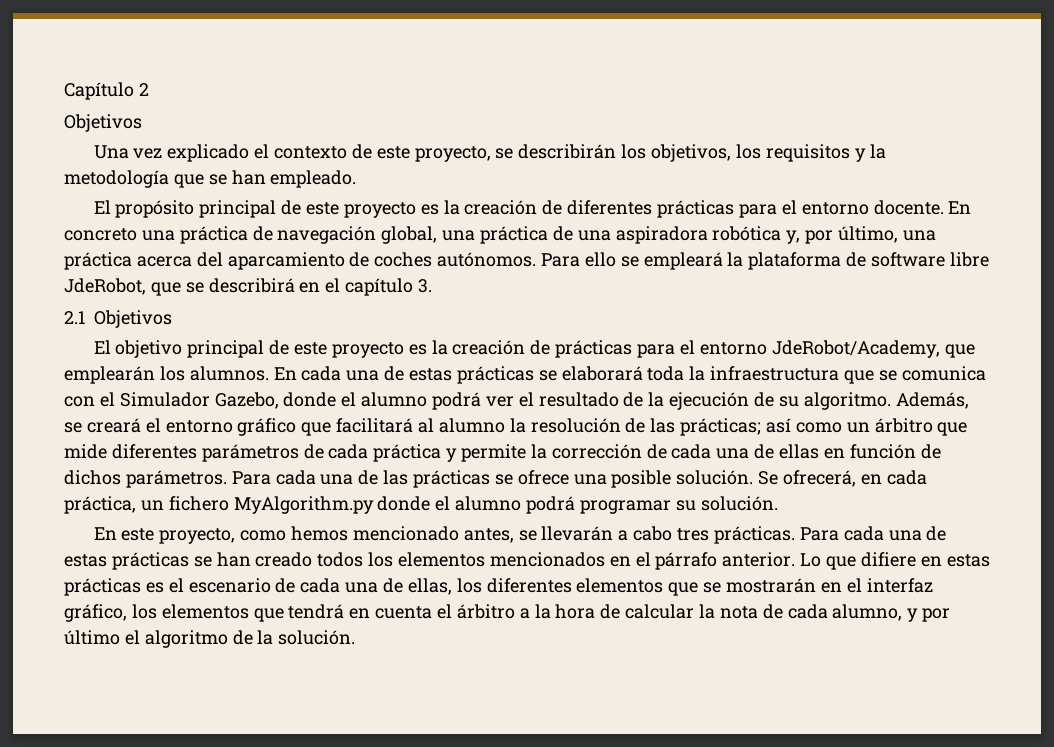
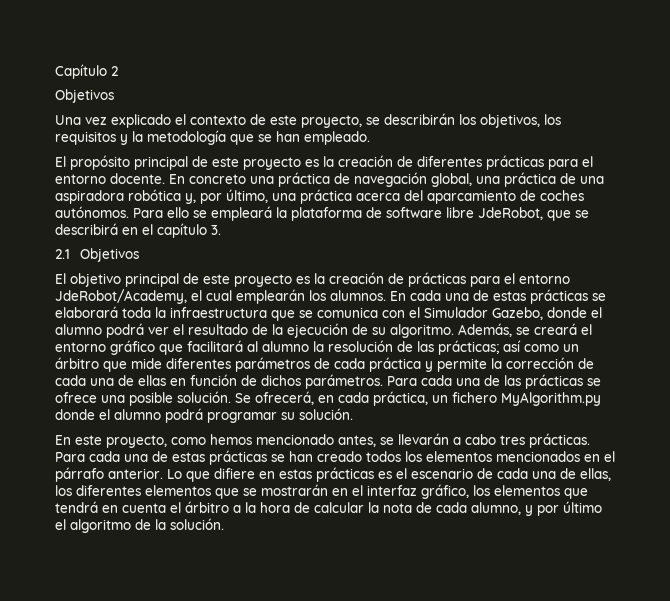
- El objetivo principal de este proyecto es la creación de prácticas para el entorno JdeRobot/Academy, que emplearán los alumnos.
+ El objetivo principal de este proyecto es la creación de prácticas para el entorno JdeRobot/Academy, el cual emplearán los alumnos.

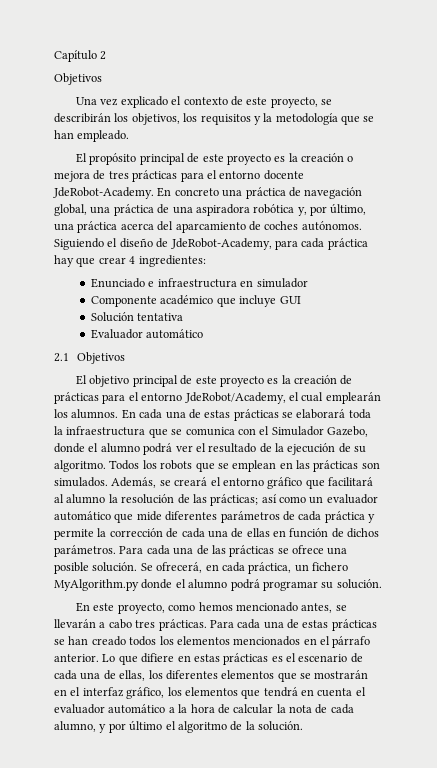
- El propósito principal de este proyecto es la creación de diferentes prácticas para el entorno docente.
+ El propósito principal de este proyecto es la creación o mejora de tres prácticas para el entorno docente JdeRobot-Academy.
- Para ello se empleará la plataforma de software libre JdeRobot, que se describirá en el capítulo 3.
+ Siguiendo el diseño de JdeRobot-Academy, para cada práctica hay que crear 4 ingredientes:
+ Enunciado e infraestructura en simulador
+ Componente académico que incluye GUI
+ Solución tentativa
+ Evaluador automático
+ Todos los robots que se emplean en las prácticas son simulados.
- Además, se creará el entorno gráfico que facilitará al alumno la resolución de las prácticas; así como un árbitro que mide diferentes parámetros de cada práctica y permite la corrección de cada una de ellas en función de dichos parámetros.
+ Además, se creará el entorno gráfico que facilitará al alumno la resolución de las prácticas; así como un evaluador automático que mide diferentes parámetros de cada práctica y permite la corrección de cada una de ellas en función de dichos parámetros.
- Lo que difiere en estas prácticas es el escenario de cada una de ellas, los diferentes elementos que se mostrarán en el interfaz gráfico, los elementos que tendrá en cuenta el árbitro a la hora de calcular la nota de cada alumno, y por último el algoritmo de la solución.
+ Lo que difiere en estas prácticas es el escenario de cada una de ellas, los diferentes elementos que se mostrarán en el interfaz gráfico, los elementos que tendrá en cuenta el evaluador automático a la hora de calcular la nota de cada alumno, y por último el algoritmo de la solución.

